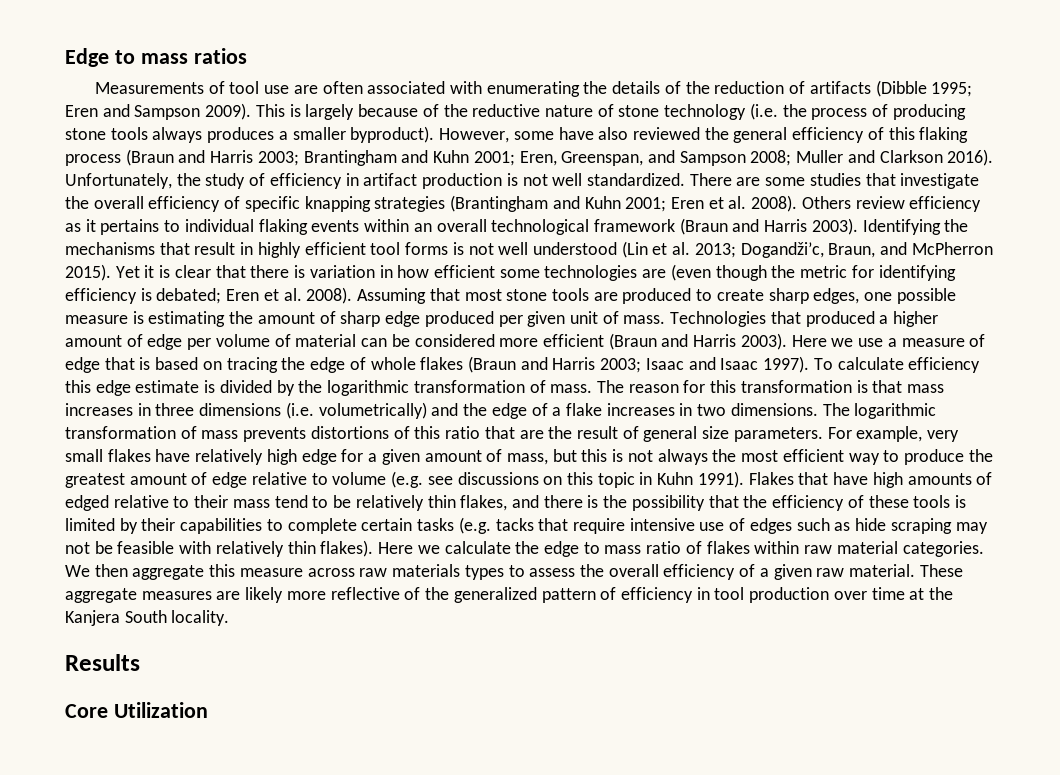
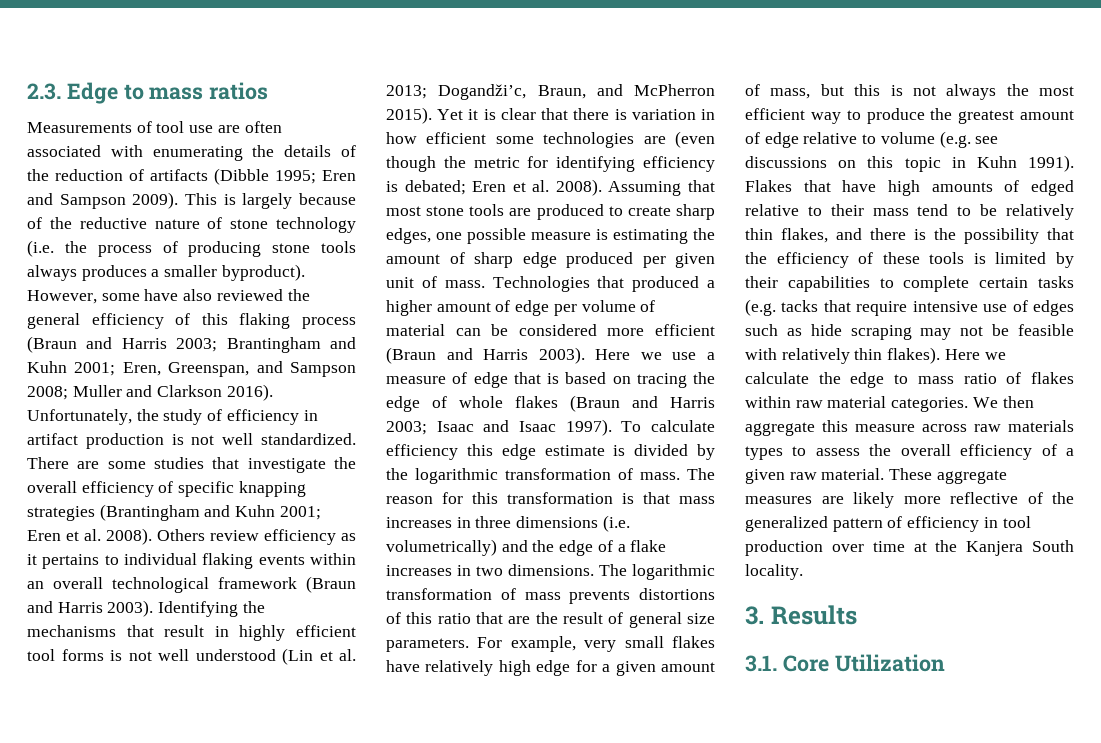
- Edge to mass ratios
+ 2.3. Edge to mass ratios
- Results
+ 3. Results
- Core Utilization
+ 3.1. Core Utilization

